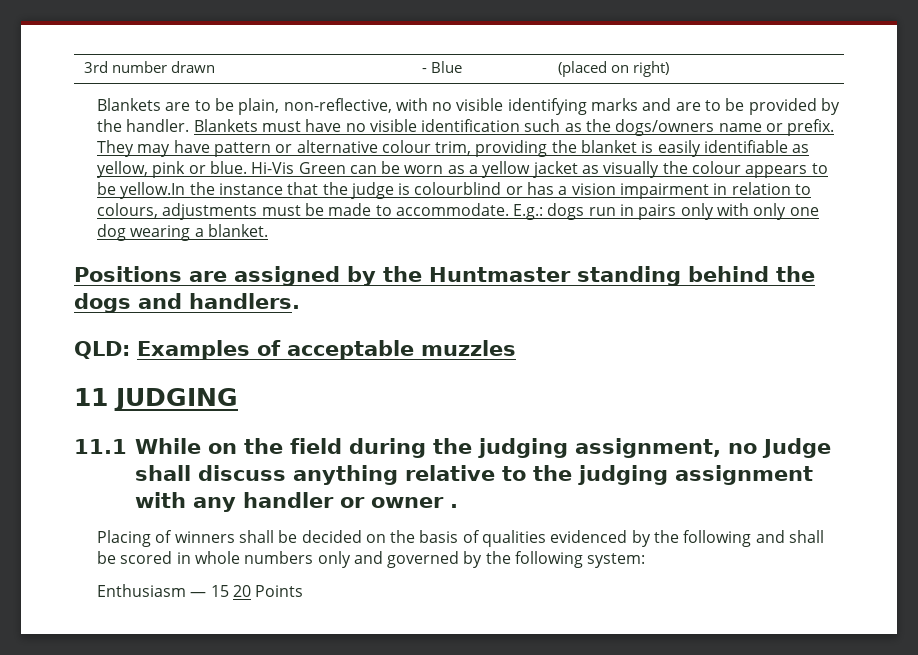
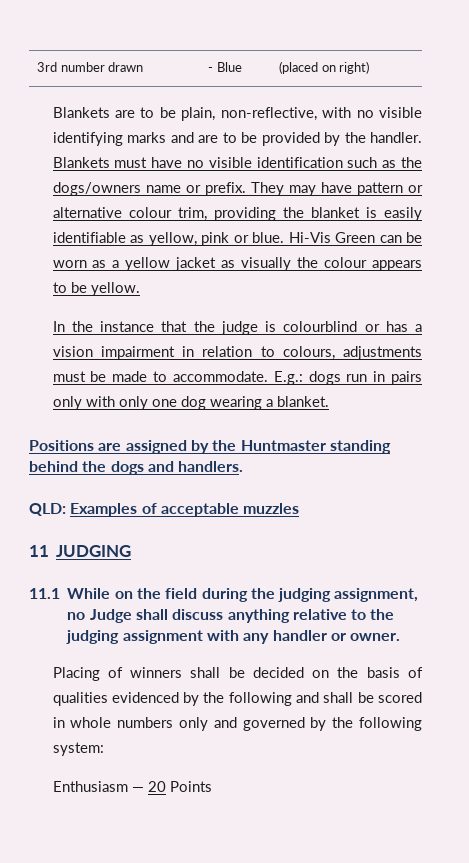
- Hi-Vis Green can be worn as a yellow jacket as visually the colour appears to be yellow.In the instance that the judge is colourblind or has a vision impairment in relation to colours, adjustments must be made to accommodate.
+ Hi-Vis Green can be worn as a yellow jacket as visually the colour appears to be yellow.
+ In the instance that the judge is colourblind or has a vision impairment in relation to colours, adjustments must be made to accommodate.
- 11.1 While on the field during the judging assignment, no Judge shall discuss anything relative to the judging assignment with any handler or owner .
+ 11.1 While on the field during the judging assignment, no Judge shall discuss anything relative to the judging assignment with any handler or owner.
- Enthusiasm — 15 20 Points
+ Enthusiasm — 20 Points

